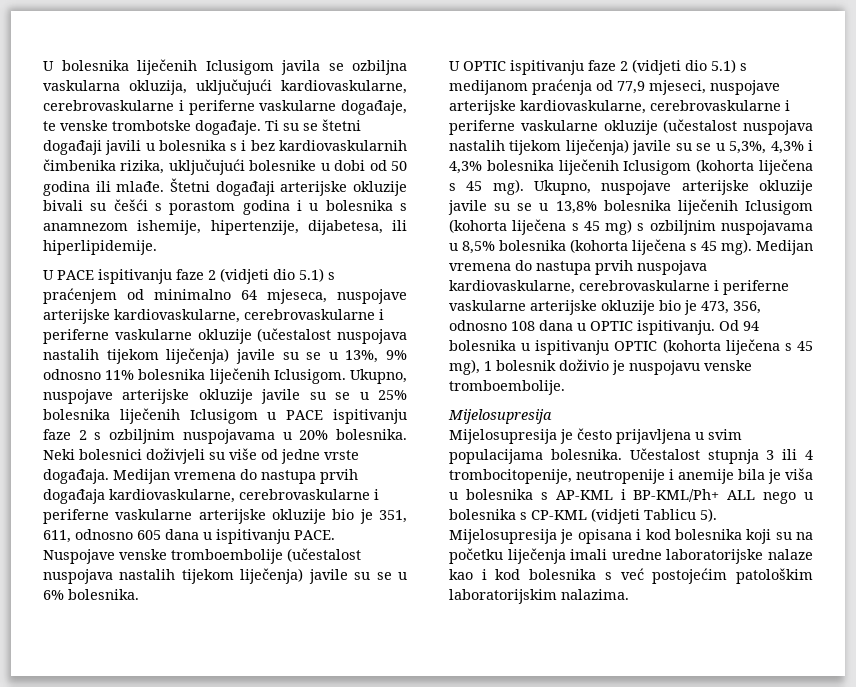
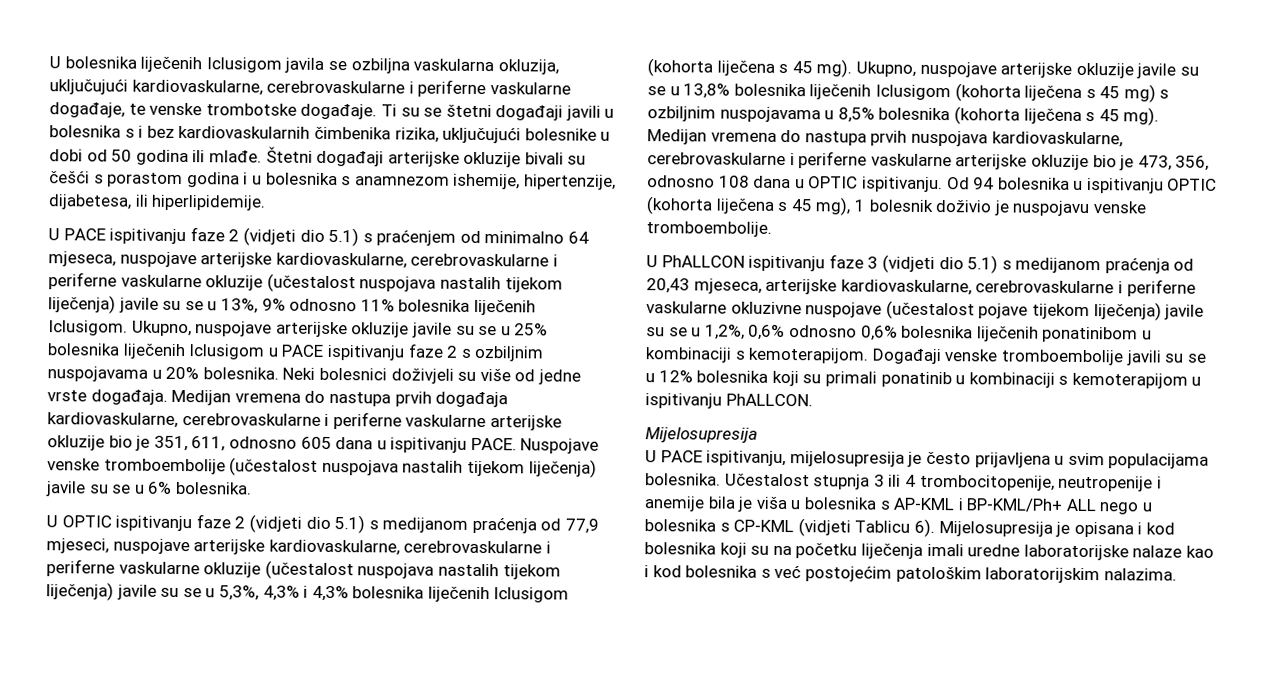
  Od 94 bolesnika u ispitivanju OPTIC (kohorta liječena s 45 mg), 1 bolesnik doživio je nuspojavu venske tromboembolije.
+ U PhALLCON ispitivanju faze 3 (vidjeti dio 5.1) s medijanom praćenja od 20,43 mjeseca, arterijske kardiovaskularne, cerebrovaskularne i periferne vaskularne okluzivne nuspojave (učestalost pojave tijekom liječenja) javile su se u 1,2%, 0,6% odnosno 0,6% bolesnika liječenih ponatinibom u kombinaciji s kemoterapijom. Događaji venske tromboembolije javili su se u 12% bolesnika koji su primali ponatinib u kombinaciji s kemoterapijom u ispitivanju PhALLCON.
  Mijelosupresija
- Mijelosupresija je često prijavljena u svim populacijama bolesnika.
+ U PACE ispitivanju, mijelosupresija je često prijavljena u svim populacijama bolesnika.
- Učestalost stupnja 3 ili 4 trombocitopenije, neutropenije i anemije bila je viša u bolesnika s AP-KML i BP-KML/Ph+ ALL nego u bolesnika s CP-KML (vidjeti Tablicu 5).
+ Učestalost stupnja 3 ili 4 trombocitopenije, neutropenije i anemije bila je viša u bolesnika s AP-KML i BP-KML/Ph+ ALL nego u bolesnika s CP-KML (vidjeti Tablicu 6).

